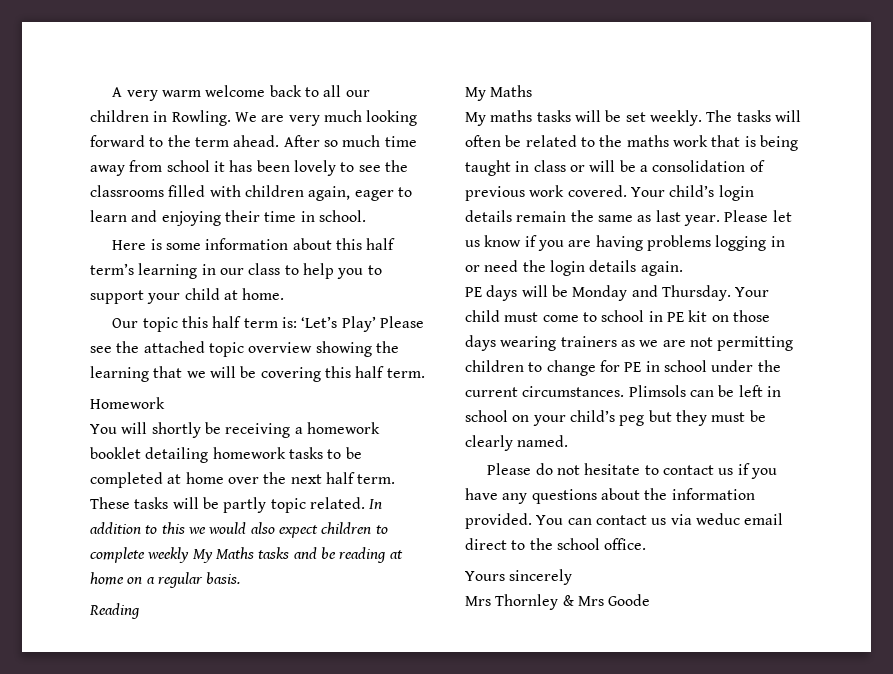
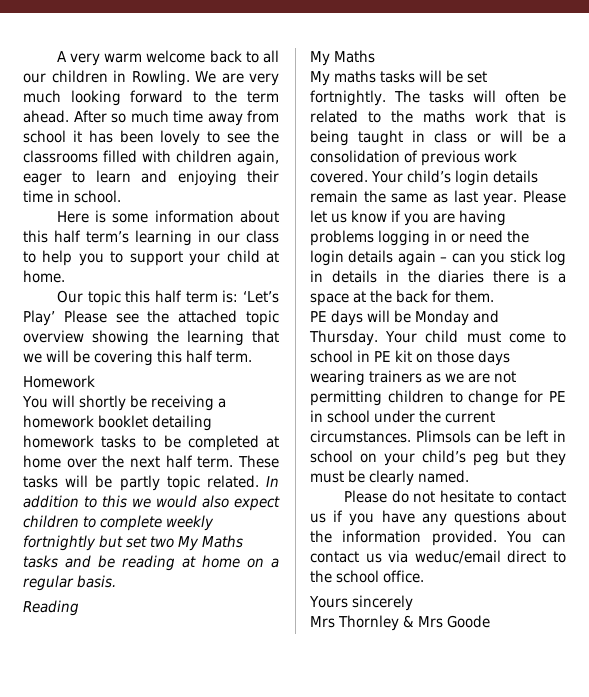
- In addition to this we would also expect children to complete weekly My Maths tasks and be reading at home on a regular basis.
+ In addition to this we would also expect children to complete weekly fortnightly but set two My Maths tasks and be reading at home on a regular basis.
- My maths tasks will be set weekly.
+ My maths tasks will be set fortnightly.
- Please let us know if you are having problems logging in or need the login details again.
+ Please let us know if you are having problems logging in or need the login details again – can you stick log in details in the diaries there is a space at the back for them.
- You can contact us via weduc email direct to the school office.
+ You can contact us via weduc/email direct to the school office.

